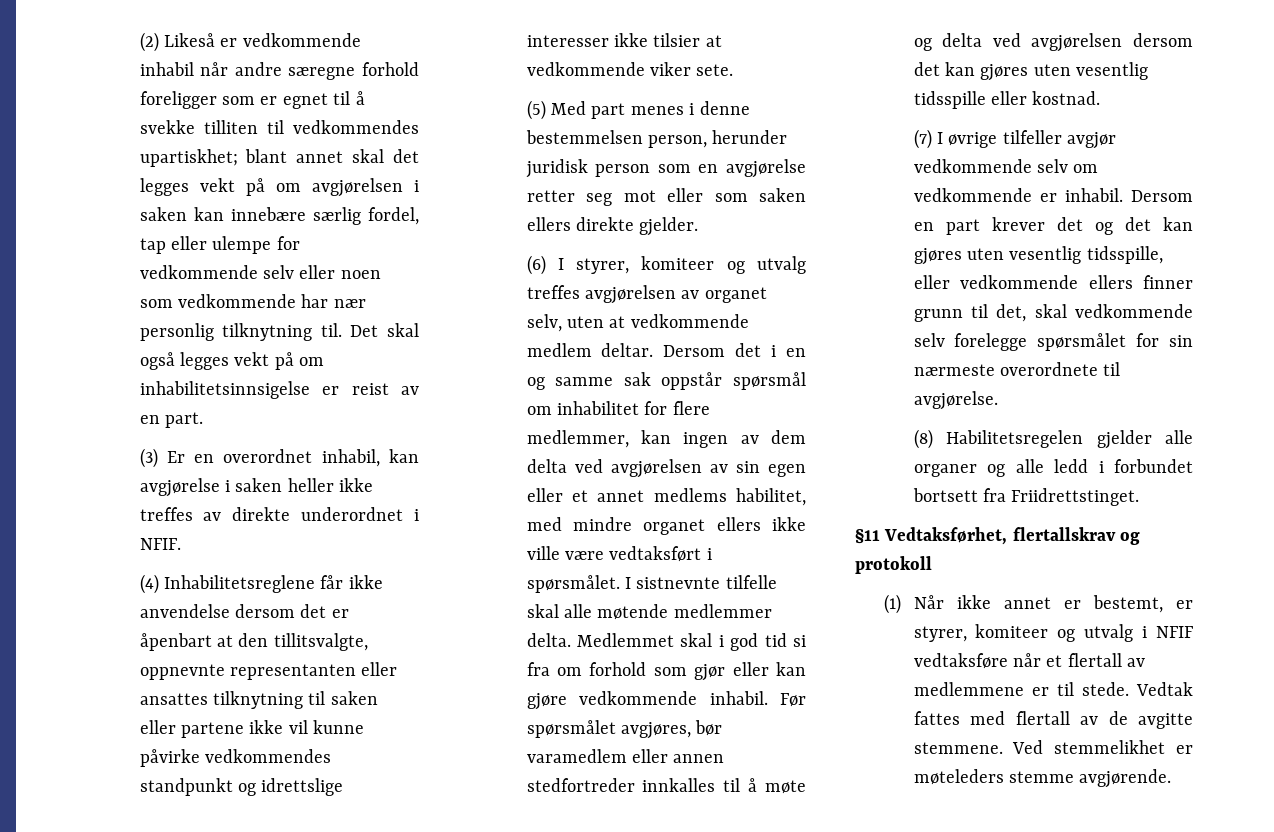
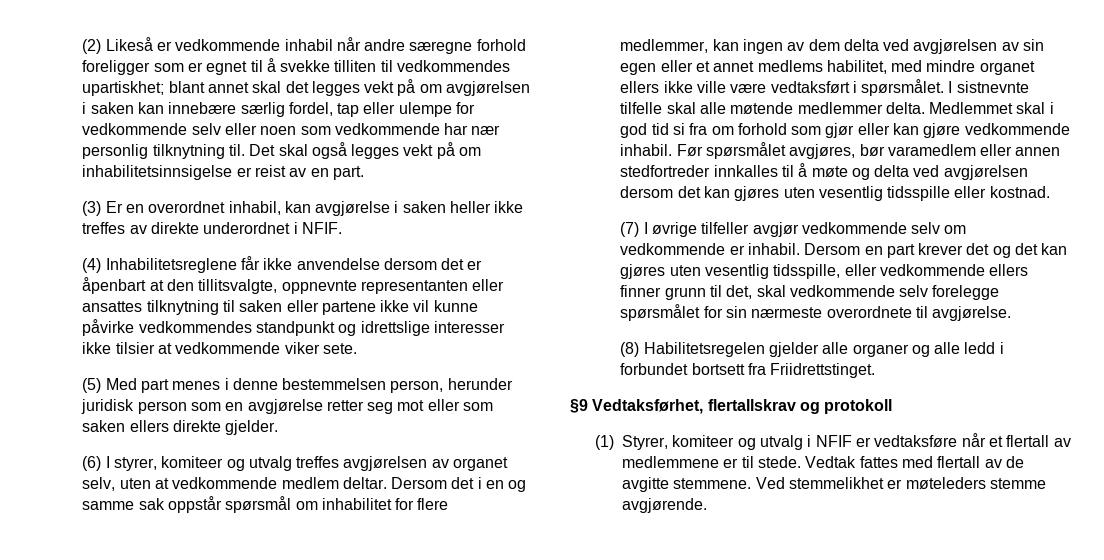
- §11 Vedtaksførhet, flertallskrav og protokoll
+ §9 Vedtaksførhet, flertallskrav og protokoll
- (1) Når ikke annet er bestemt, er styrer, komiteer og utvalg i NFIF vedtaksføre når et flertall av medlemmene er til stede.
+ (1) Styrer, komiteer og utvalg i NFIF er vedtaksføre når et flertall av medlemmene er til stede.

